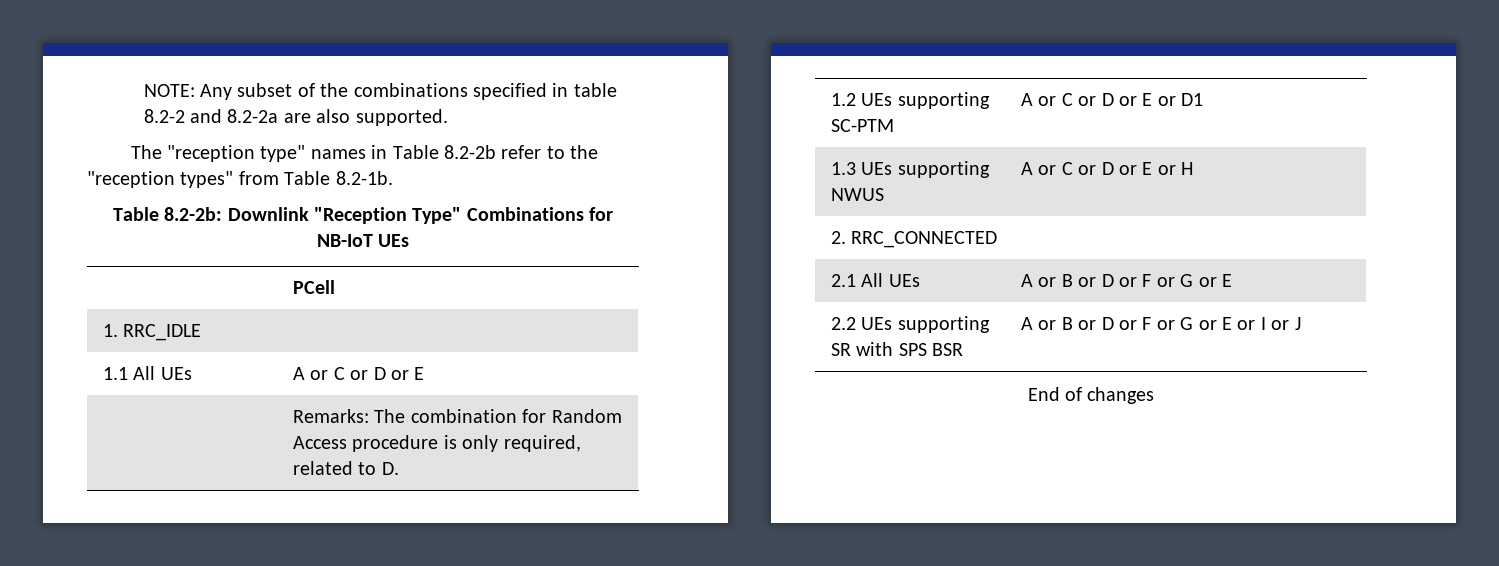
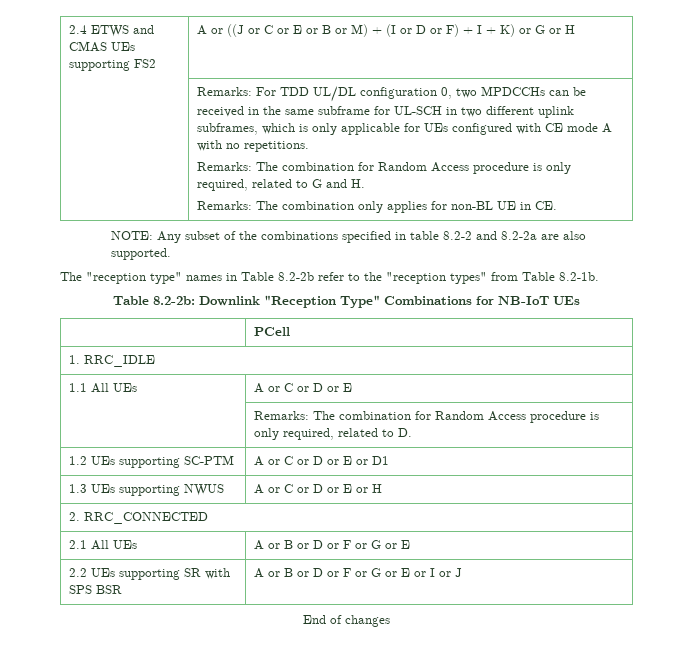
+ 2.4 ETWS and CMAS UEs supporting FS2 | A or ((J or C or E or B or M) + (I or D or F) + I + K) or G or H
+ | Remarks: For TDD UL/DL configuration 0, two MPDCCHs can be received in the same subframe for UL-SCH in two different uplink subframes, which is only applicable for UEs configured with CE mode A with no repetitions.
+ Remarks: The combination for Random Access procedure is only required, related to G and H.
+ Remarks: The combination only applies for non-BL UE in CE.

